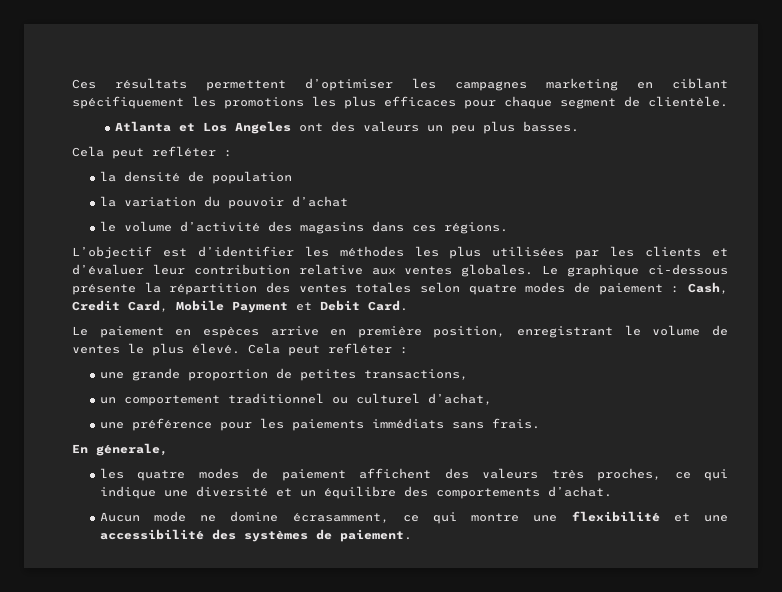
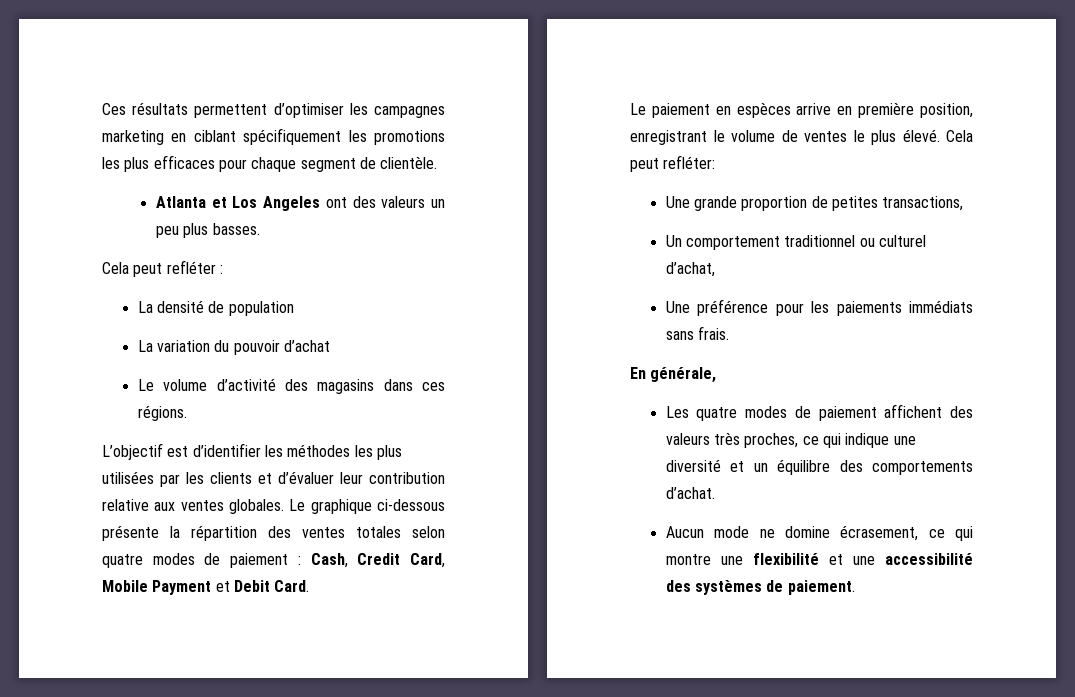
- la densité de population
+ La densité de population
- la variation du pouvoir d’achat
+ La variation du pouvoir d’achat
- le volume d’activité des magasins dans ces régions.
+ Le volume d’activité des magasins dans ces régions.
- Le paiement en espèces arrive en première position, enregistrant le volume de ventes le plus élevé. Cela peut refléter :
- une grande proportion de petites transactions,
+ Le paiement en espèces arrive en première position, enregistrant le volume de ventes le plus élevé. Cela peut refléter:
+ Une grande proportion de petites transactions,
- un comportement traditionnel ou culturel d’achat,
+ Un comportement traditionnel ou culturel d’achat,
- une préférence pour les paiements immédiats sans frais.
+ Une préférence pour les paiements immédiats sans frais.
- En génerale,
- les quatre modes de paiement affichent des valeurs très proches, ce qui indique une diversité et un équilibre des comportements d’achat.
+ En générale,
+ Les quatre modes de paiement affichent des valeurs très proches, ce qui indique une diversité et un équilibre des comportements d’achat.
- Aucun mode ne domine écrasamment, ce qui montre une flexibilité et une accessibilité des systèmes de paiement.
+ Aucun mode ne domine écrasement, ce qui montre une flexibilité et une accessibilité des systèmes de paiement.

